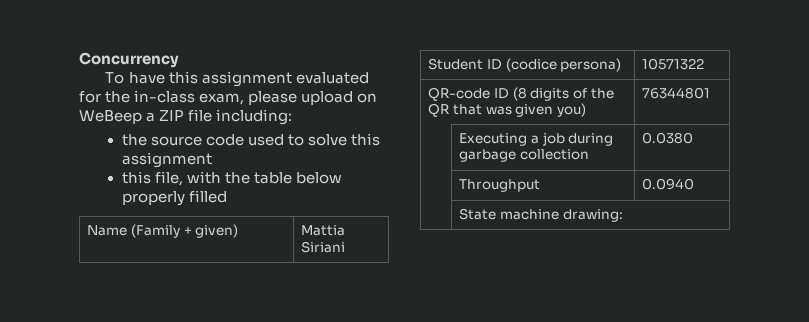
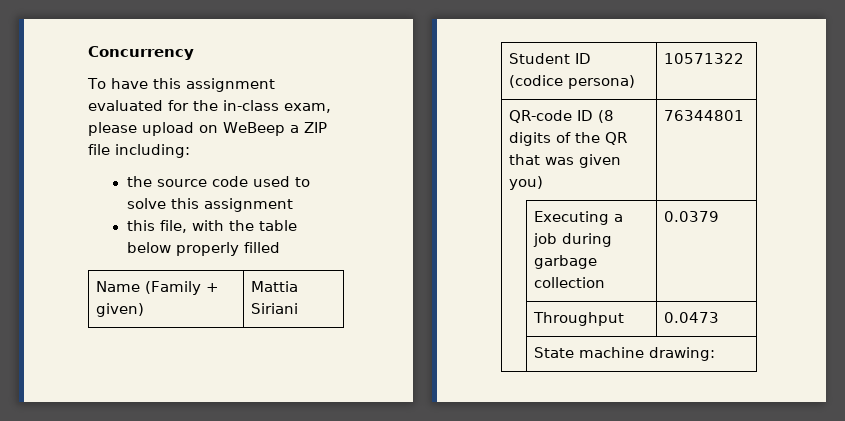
- | Executing a job during garbage collection | 0.0380
+ | Executing a job during garbage collection | 0.0379
- | Throughput | 0.0940
+ | Throughput | 0.0473

